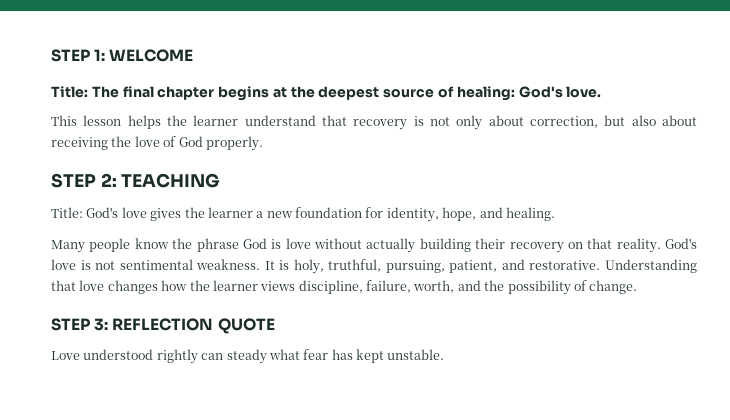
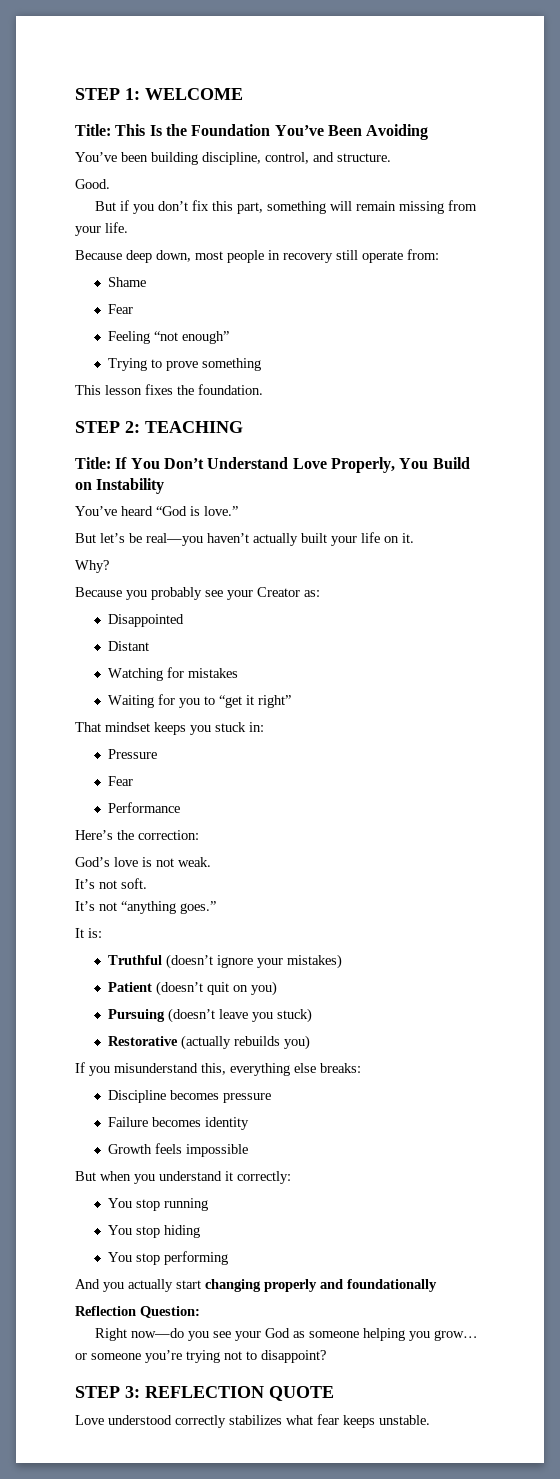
- Title: The final chapter begins at the deepest source of healing: God's love.
- This lesson helps the learner understand that recovery is not only about correction, but also about receiving the love of God properly.
+ Title: This Is the Foundation You’ve Been Avoiding
+ You’ve been building discipline, control, and structure.
+ Good.
+ But if you don’t fix this part, something will remain missing from your life.
+ Because deep down, most people in recovery still operate from:
+ Shame
+ Fear
+ Feeling “not enough”
+ Trying to prove something
+ This lesson fixes the foundation.
  STEP 2: TEACHING
- Title: God's love gives the learner a new foundation for identity, hope, and healing.
- Many people know the phrase God is love without actually building their recovery on that reality. God's love is not sentimental weakness. It is holy, truthful, pursuing, patient, and restorative. Understanding that love changes how the learner views discipline, failure, worth, and the possibility of change.
+ Title: If You Don’t Understand Love Properly, You Build on Instability
+ You’ve heard “God is love.”
+ But let’s be real—you haven’t actually built your life on it.
+ Why?
+ Because you probably see your Creator as:
+ Disappointed
+ Distant
+ Watching for mistakes
+ Waiting for you to “get it right”
+ That mindset keeps you stuck in:
+ Pressure
+ Fear
+ Performance
+ Here’s the correction:
+ God’s love is not weak.
+ It’s not soft.
+ It’s not “anything goes.”
+ It is:
+ Truthful (doesn’t ignore your mistakes)
+ Patient (doesn’t quit on you)
+ Pursuing (doesn’t leave you stuck)
+ Restorative (actually rebuilds you)
+ If you misunderstand this, everything else breaks:
+ Discipline becomes pressure
+ Failure becomes identity
+ Growth feels impossible
+ But when you understand it correctly:
+ You stop running
+ You stop hiding
+ You stop performing
+ And you actually start changing properly and foundationally
+ Reflection Question:
+ Right now—do you see your God as someone helping you grow… or someone you’re trying not to disappoint?
- Love understood rightly can steady what fear has kept unstable.
+ Love understood correctly stabilizes what fear keeps unstable.

